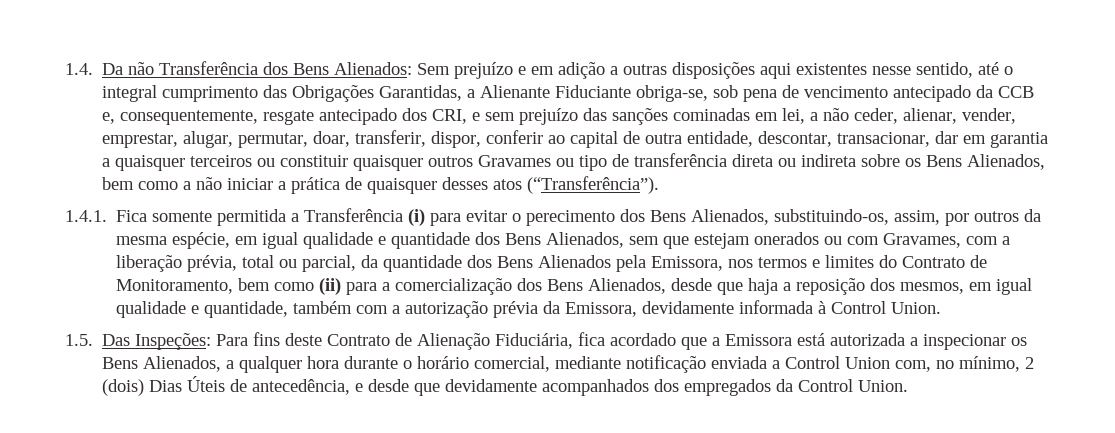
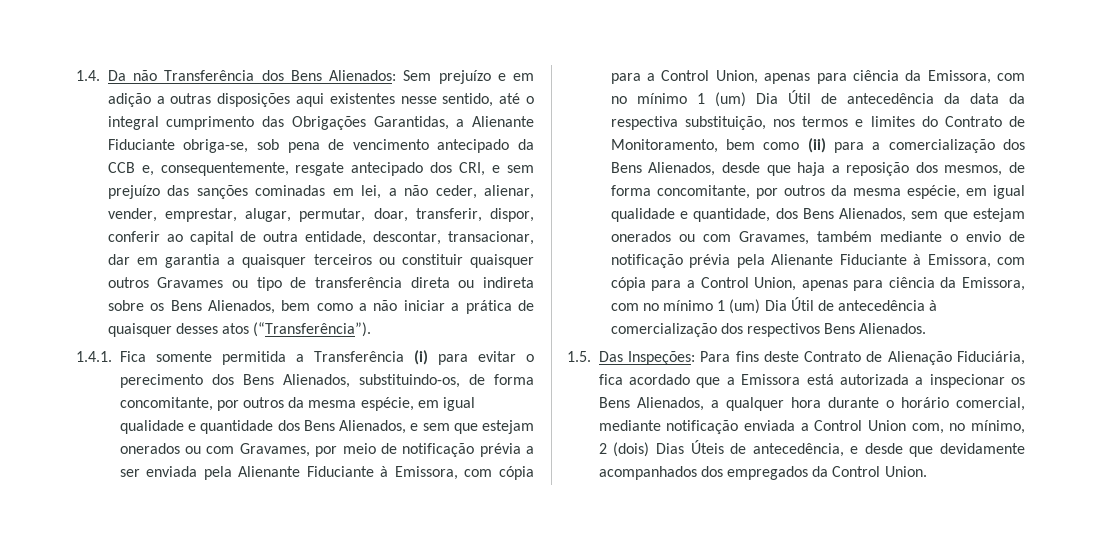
- 1.4.1. Fica somente permitida a Transferência (i) para evitar o perecimento dos Bens Alienados, substituindo-os, assim, por outros da mesma espécie, em igual qualidade e quantidade dos Bens Alienados, sem que estejam onerados ou com Gravames, com a liberação prévia, total ou parcial, da quantidade dos Bens Alienados pela Emissora, nos termos e limites do Contrato de Monitoramento, bem como (ii) para a comercialização dos Bens Alienados, desde que haja a reposição dos mesmos, em igual qualidade e quantidade, também com a autorização prévia da Emissora, devidamente informada à Control Union.
+ 1.4.1. Fica somente permitida a Transferência (i) para evitar o perecimento dos Bens Alienados, substituindo-os, de forma concomitante, por outros da mesma espécie, em igual qualidade e quantidade dos Bens Alienados, e sem que estejam onerados ou com Gravames, por meio de notificação prévia a ser enviada pela Alienante Fiduciante à Emissora, com cópia para a Control Union, apenas para ciência da Emissora, com no mínimo 1 (um) Dia Útil de antecedência da data da respectiva substituição, nos termos e limites do Contrato de Monitoramento, bem como (ii) para a comercialização dos Bens Alienados, desde que haja a reposição dos mesmos, de forma concomitante, por outros da mesma espécie, em igual qualidade e quantidade, dos Bens Alienados, sem que estejam onerados ou com Gravames, também mediante o envio de notificação prévia pela Alienante Fiduciante à Emissora, com cópia para a Control Union, apenas para ciência da Emissora, com no mínimo 1 (um) Dia Útil de antecedência à comercialização dos respectivos Bens Alienados.

